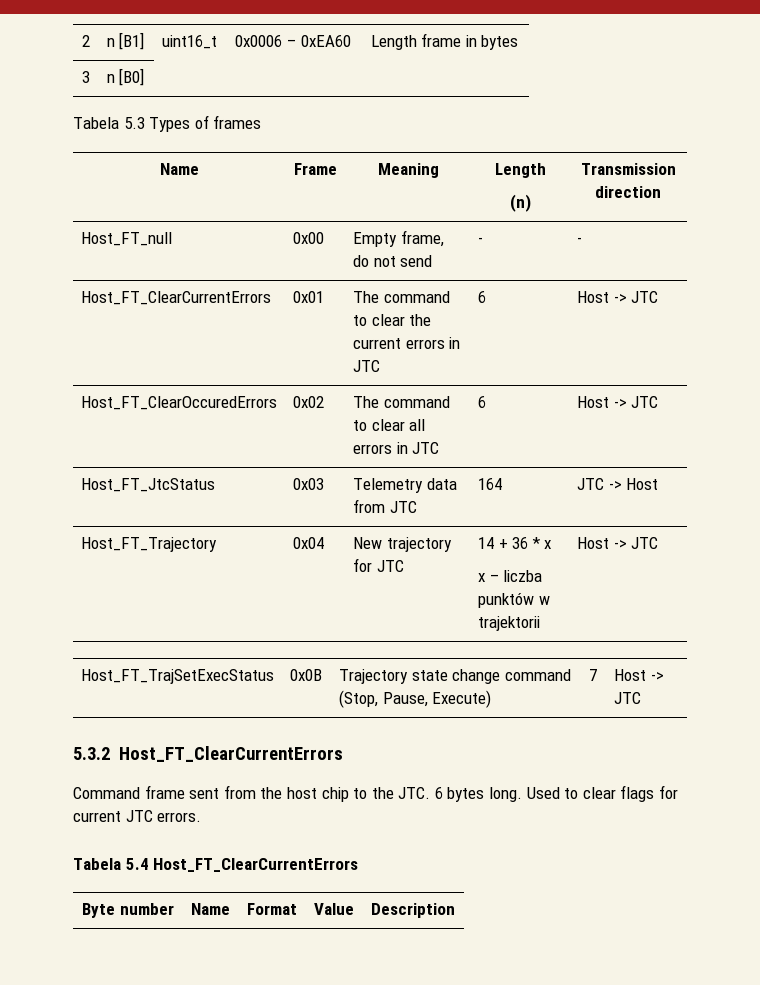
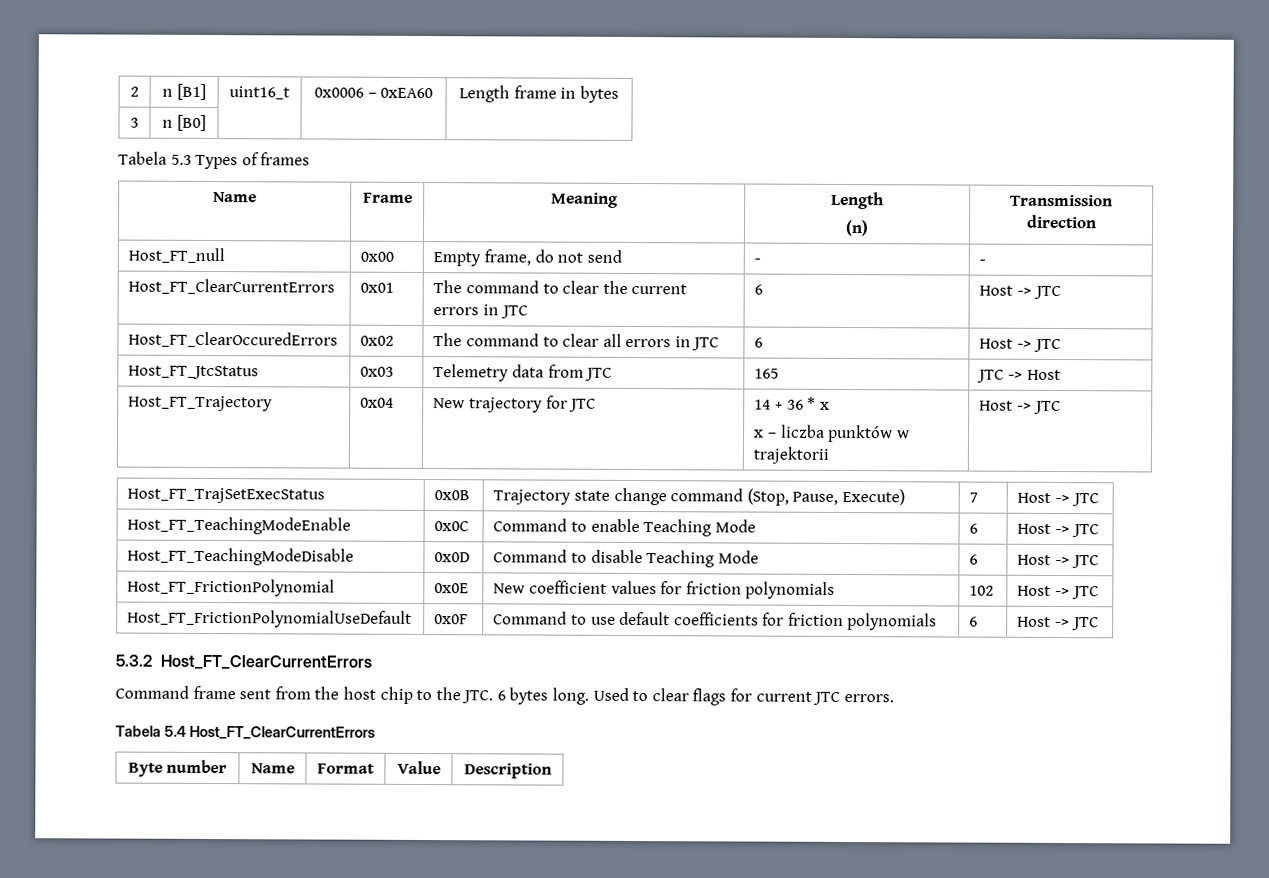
- Host_FT_JtcStatus | 0x03 | Telemetry data from JTC | 164 | JTC -> Host
+ Host_FT_JtcStatus | 0x03 | Telemetry data from JTC | 165 | JTC -> Host
+ Host_FT_TeachingModeEnable | 0x0C | Command to enable Teaching Mode | 6 | Host -> JTC
+ Host_FT_TeachingModeDisable | 0x0D | Command to disable Teaching Mode | 6 | Host -> JTC
+ Host_FT_FrictionPolynomial | 0x0E | New coefficient values for friction polynomials | 102 | Host -> JTC
+ Host_FT_FrictionPolynomialUseDefault | 0x0F | Command to use default coefficients for friction polynomials | 6 | Host -> JTC

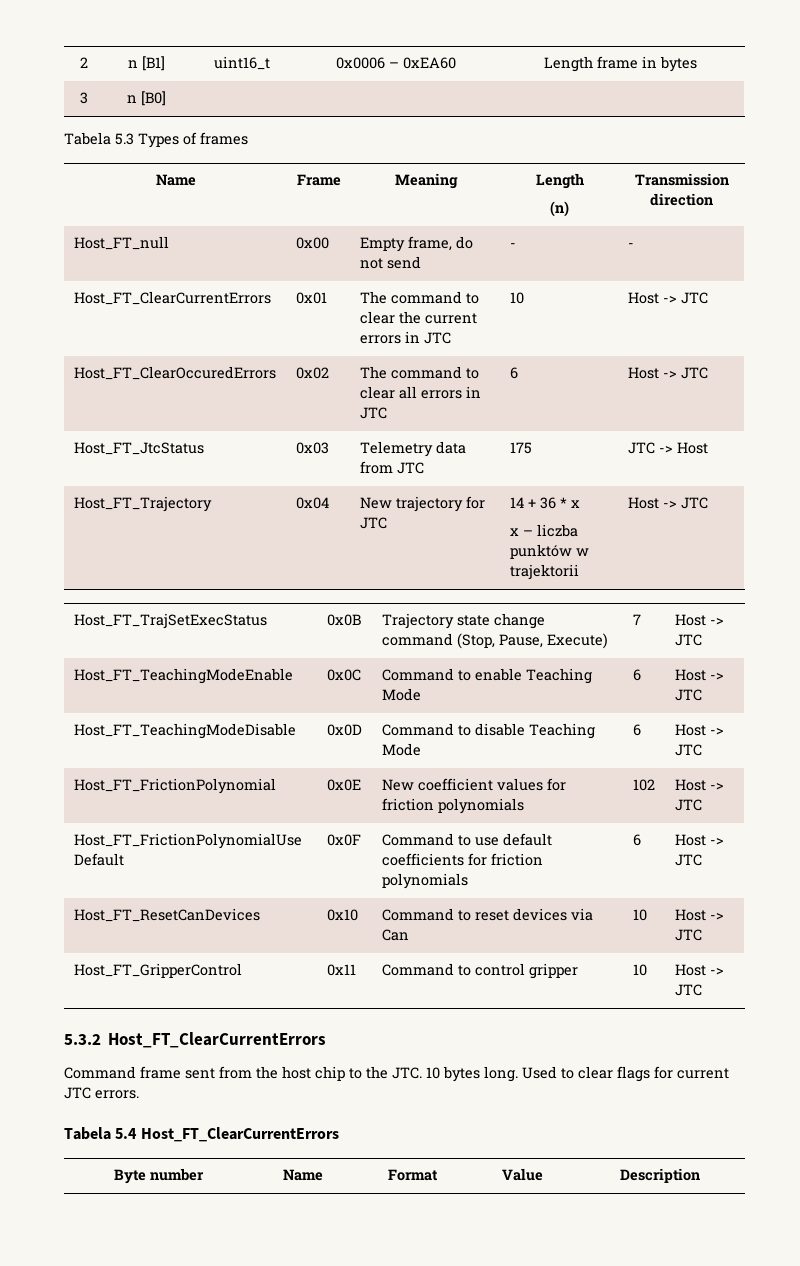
- Host_FT_ClearCurrentErrors | 0x01 | The command to clear the current errors in JTC | 6 | Host -> JTC
+ Host_FT_ClearCurrentErrors | 0x01 | The command to clear the current errors in JTC | 10 | Host -> JTC
- Host_FT_JtcStatus | 0x03 | Telemetry data from JTC | 165 | JTC -> Host
+ Host_FT_JtcStatus | 0x03 | Telemetry data from JTC | 175 | JTC -> Host
+ Host_FT_ResetCanDevices | 0x10 | Command to reset devices via Can | 10 | Host -> JTC
+ Host_FT_GripperControl | 0x11 | Command to control gripper | 10 | Host -> JTC
- Command frame sent from the host chip to the JTC. 6 bytes long.
+ Command frame sent from the host chip to the JTC. 10 bytes long.

